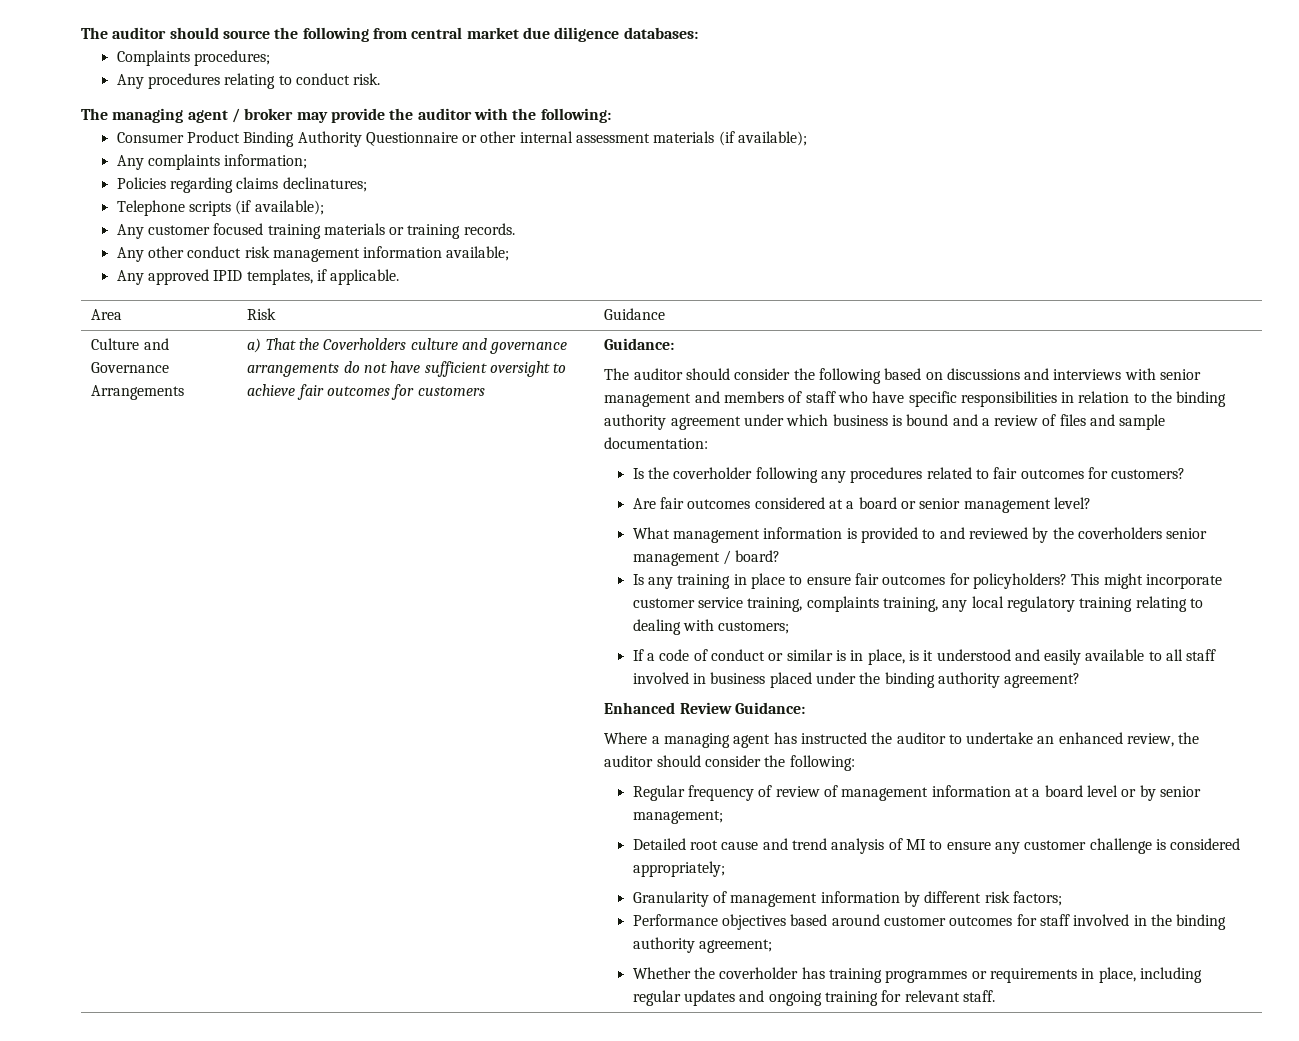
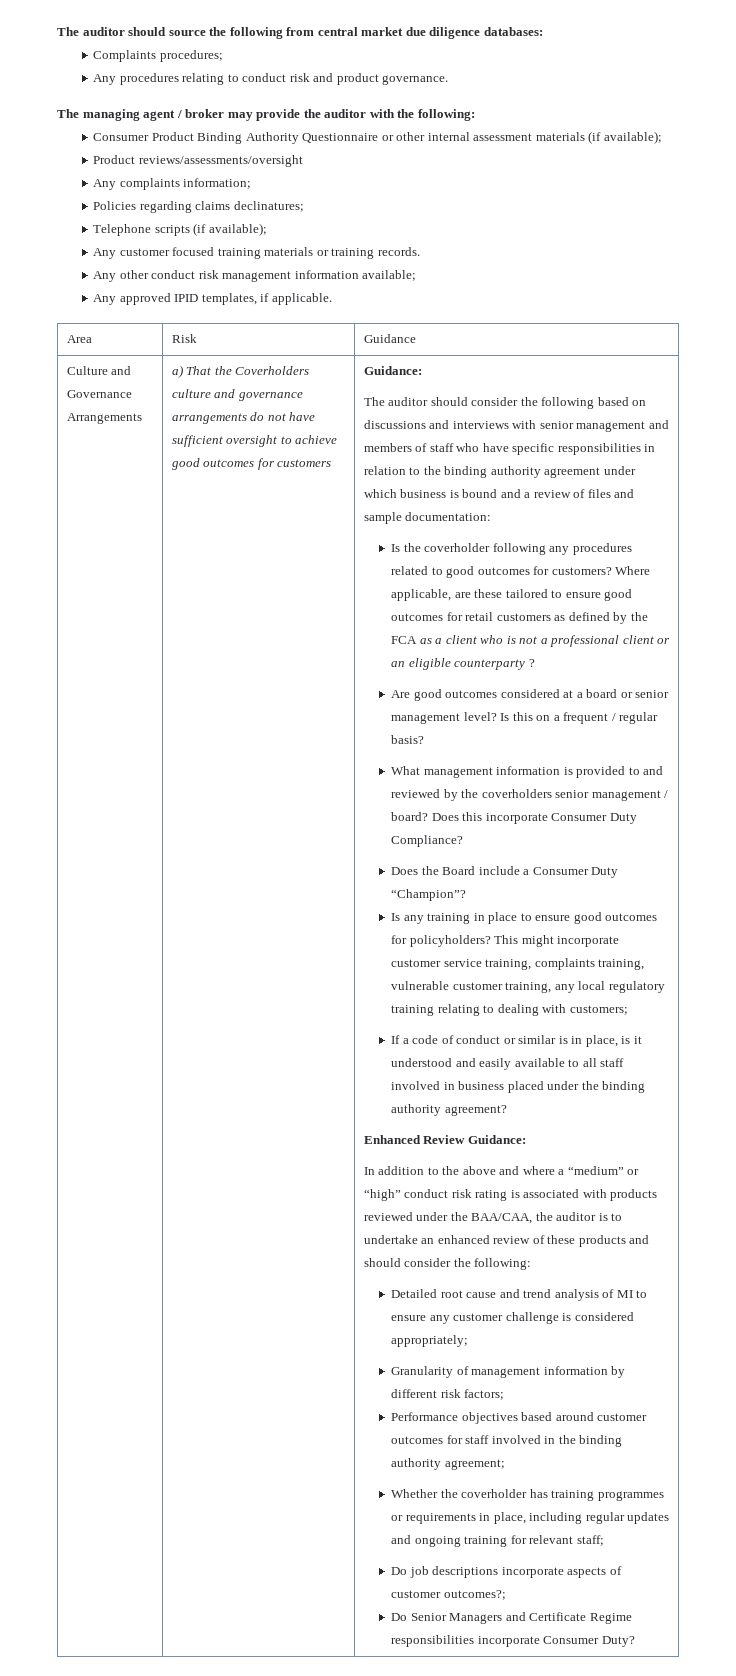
- Any procedures relating to conduct risk.
+ Any procedures relating to conduct risk and product governance.
+ Product reviews/assessments/oversight
- a) That the Coverholders culture and governance arrangements do not have sufficient oversight to achieve fair outcomes for customers
+ a) That the Coverholders culture and governance arrangements do not have sufficient oversight to achieve good outcomes for customers
- Is the coverholder following any procedures related to fair outcomes for customers?
+ Is the coverholder following any procedures related to good outcomes for customers? Where applicable, are these tailored to ensure good outcomes for retail customers as defined by the FCA as a client who is not a professional client or an eligible counterparty ?
- Are fair outcomes considered at a board or senior management level?
+ Are good outcomes considered at a board or senior management level? Is this on a frequent / regular basis?
+ Does this incorporate Consumer Duty Compliance?
+ Does the Board include a Consumer Duty “Champion”?
- Is any training in place to ensure fair outcomes for policyholders?
+ Is any training in place to ensure good outcomes for policyholders?
- This might incorporate customer service training, complaints training, any local regulatory training relating to dealing with customers;
+ This might incorporate customer service training, complaints training, vulnerable customer training, any local regulatory training relating to dealing with customers;
- Where a managing agent has instructed the auditor to undertake an enhanced review, the auditor should consider the following:
+ In addition to the above and where a “medium” or “high” conduct risk rating is associated with products reviewed under the BAA/CAA, the auditor is to undertake an enhanced review of these products and should consider the following:
- Regular frequency of review of management information at a board level or by senior management;
- Whether the coverholder has training programmes or requirements in place, including regular updates and ongoing training for relevant staff.
+ Whether the coverholder has training programmes or requirements in place, including regular updates and ongoing training for relevant staff;
+ Do job descriptions incorporate aspects of customer outcomes?;
+ Do Senior Managers and Certificate Regime responsibilities incorporate Consumer Duty?

